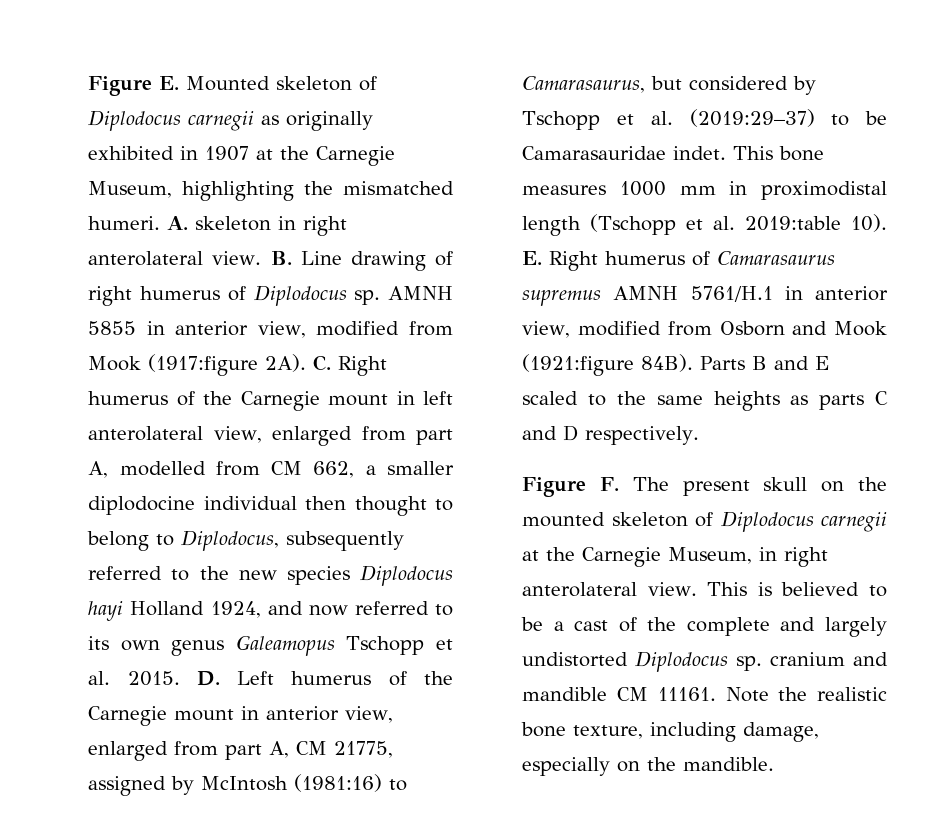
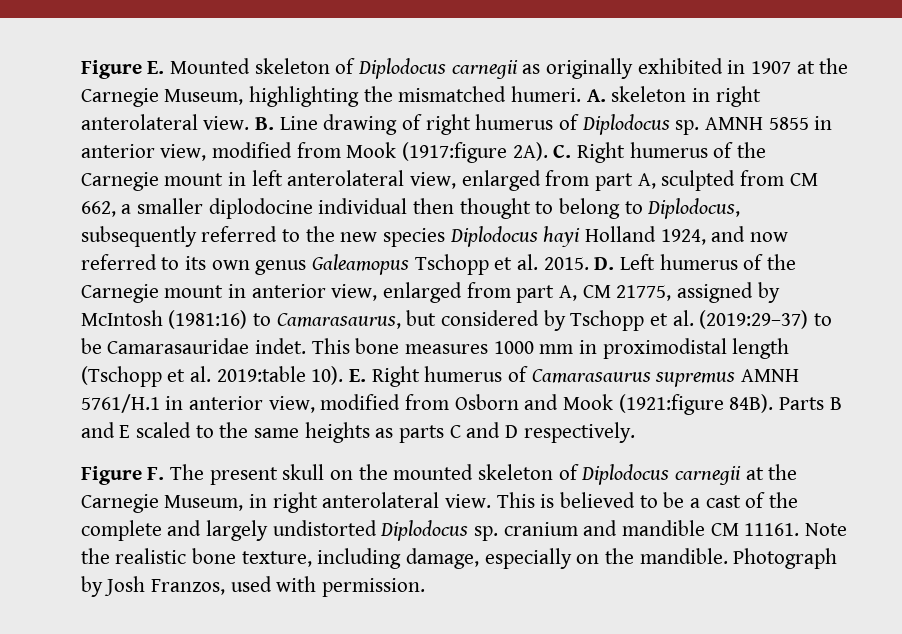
- C. Right humerus of the Carnegie mount in left anterolateral view, enlarged from part A, modelled from CM 662, a smaller diplodocine individual then thought to belong to Diplodocus, subsequently referred to the new species Diplodocus hayi Holland 1924, and now referred to its own genus Galeamopus Tschopp et al. 2015.
+ C. Right humerus of the Carnegie mount in left anterolateral view, enlarged from part A, sculpted from CM 662, a smaller diplodocine individual then thought to belong to Diplodocus, subsequently referred to the new species Diplodocus hayi Holland 1924, and now referred to its own genus Galeamopus Tschopp et al. 2015.
+ Photograph by Josh Franzos, used with permission.

